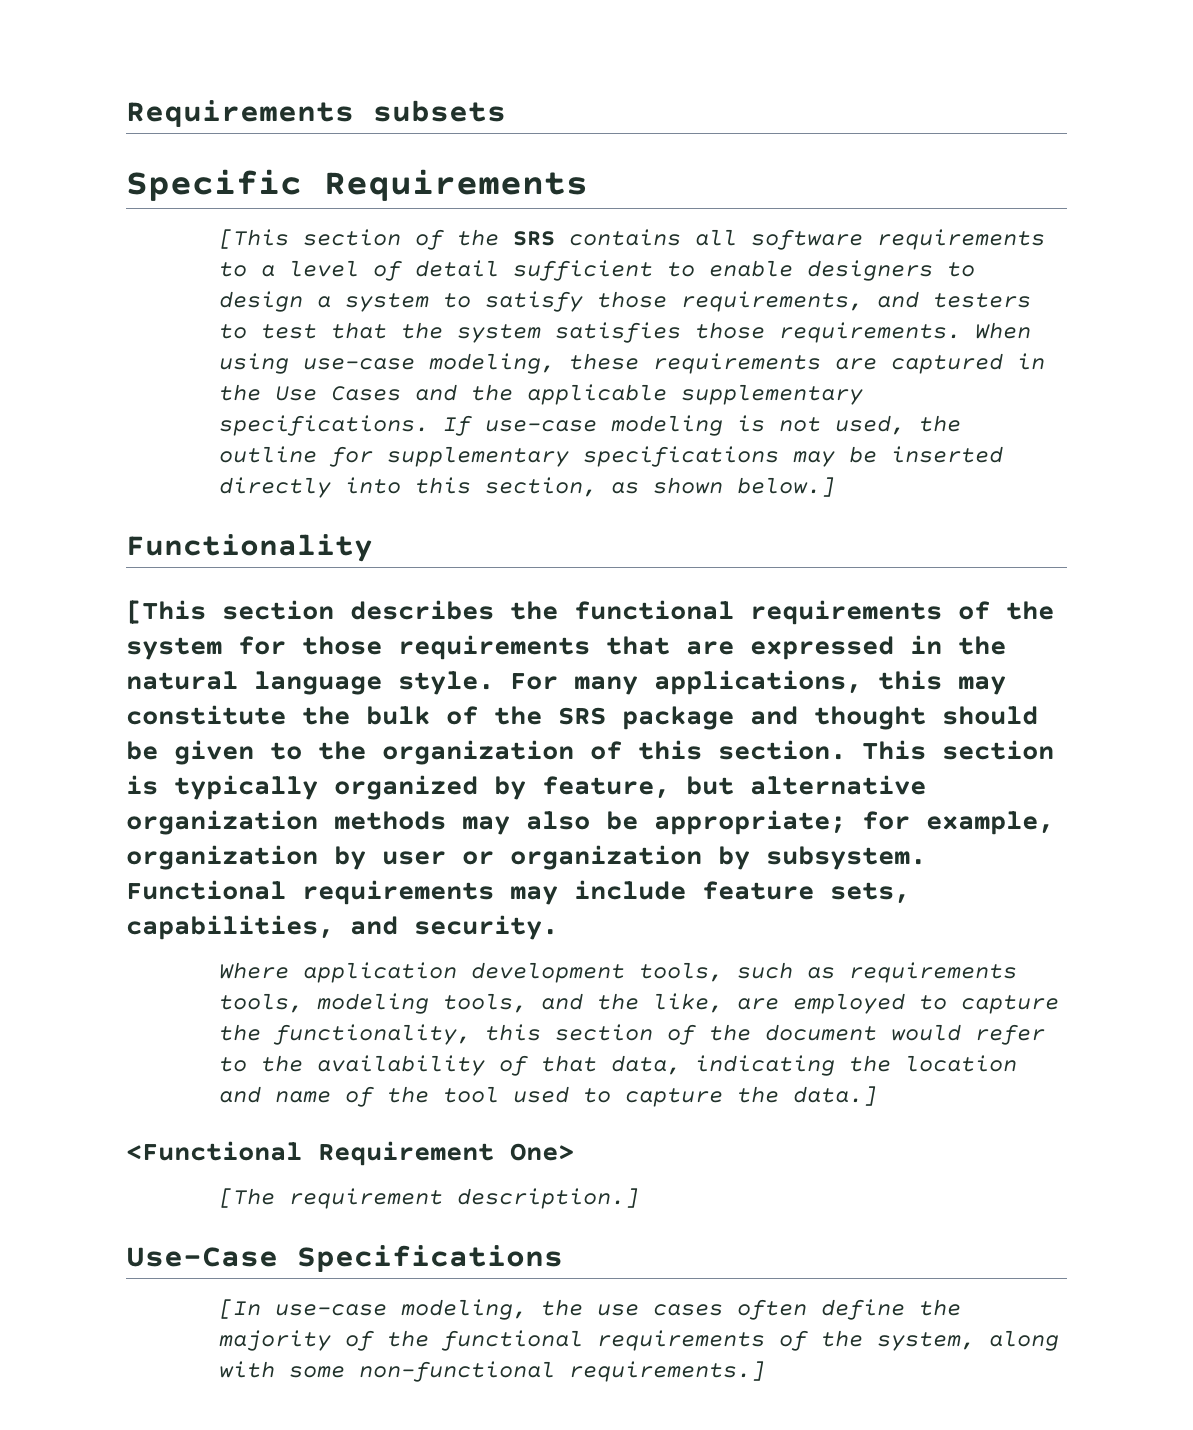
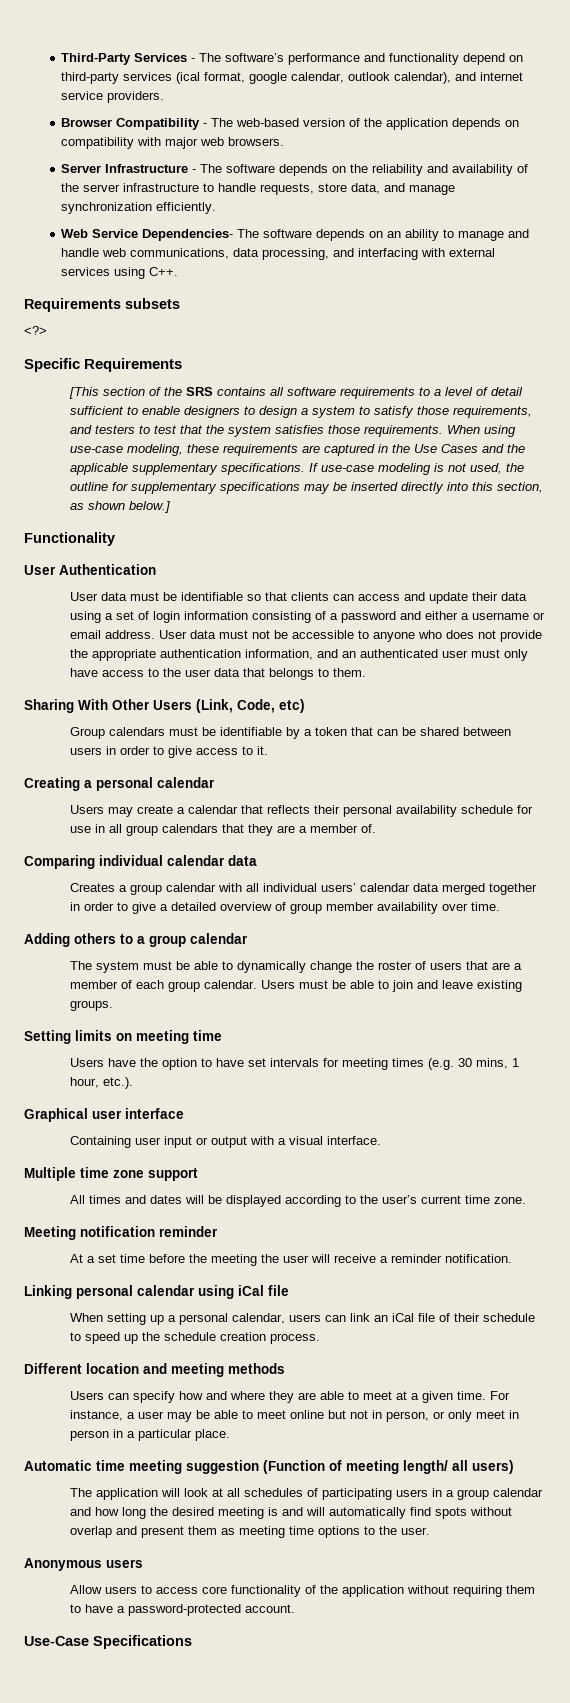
+ Third-Party Services - The software’s performance and functionality depend on third-party services (ical format, google calendar, outlook calendar), and internet service providers.
+ Browser Compatibility - The web-based version of the application depends on compatibility with major web browsers.
+ Server Infrastructure - The software depends on the reliability and availability of the server infrastructure to handle requests, store data, and manage synchronization efficiently.
+ Web Service Dependencies- The software depends on an ability to manage and handle web communications, data processing, and interfacing with external services using C++.
+ <?>
- [This section describes the functional requirements of the system for those requirements that are expressed in the natural language style. For many applications, this may constitute the bulk of the SRS package and thought should be given to the organization of this section. This section is typically organized by feature, but alternative organization methods may also be appropriate; for example, organization by user or organization by subsystem. Functional requirements may include feature sets, capabilities, and security.
- Where application development tools, such as requirements tools, modeling tools, and the like, are employed to capture the functionality, this section of the document would refer to the availability of that data, indicating the location and name of the tool used to capture the data.]
- <Functional Requirement One>
- [The requirement description.]
+ User Authentication
+ User data must be identifiable so that clients can access and update their data using a set of login information consisting of a password and either a username or email address. User data must not be accessible to anyone who does not provide the appropriate authentication information, and an authenticated user must only have access to the user data that belongs to them.
+ Sharing With Other Users (Link, Code, etc)
+ Group calendars must be identifiable by a token that can be shared between users in order to give access to it.
+ Creating a personal calendar
+ Users may create a calendar that reflects their personal availability schedule for use in all group calendars that they are a member of.
+ Comparing individual calendar data
+ Creates a group calendar with all individual users’ calendar data merged together in order to give a detailed overview of group member availability over time.
+ Adding others to a group calendar
+ The system must be able to dynamically change the roster of users that are a member of each group calendar. Users must be able to join and leave existing groups.
+ Setting limits on meeting time
+ Users have the option to have set intervals for meeting times (e.g. 30 mins, 1 hour, etc.).
+ Graphical user interface
+ Containing user input or output with a visual interface.
+ Multiple time zone support
+ All times and dates will be displayed according to the user’s current time zone.
+ Meeting notification reminder
+ At a set time before the meeting the user will receive a reminder notification.
+ Linking personal calendar using iCal file
+ When setting up a personal calendar, users can link an iCal file of their schedule to speed up the schedule creation process.
+ Different location and meeting methods
+ Users can specify how and where they are able to meet at a given time. For instance, a user may be able to meet online but not in person, or only meet in person in a particular place.
+ Automatic time meeting suggestion (Function of meeting length/ all users)
+ The application will look at all schedules of participating users in a group calendar and how long the desired meeting is and will automatically find spots without overlap and present them as meeting time options to the user.
+ Anonymous users
+ Allow users to access core functionality of the application without requiring them to have a password-protected account.
  Use-Case Specifications
- [In use-case modeling, the use cases often define the majority of the functional requirements of the system, along with some non-functional requirements.]

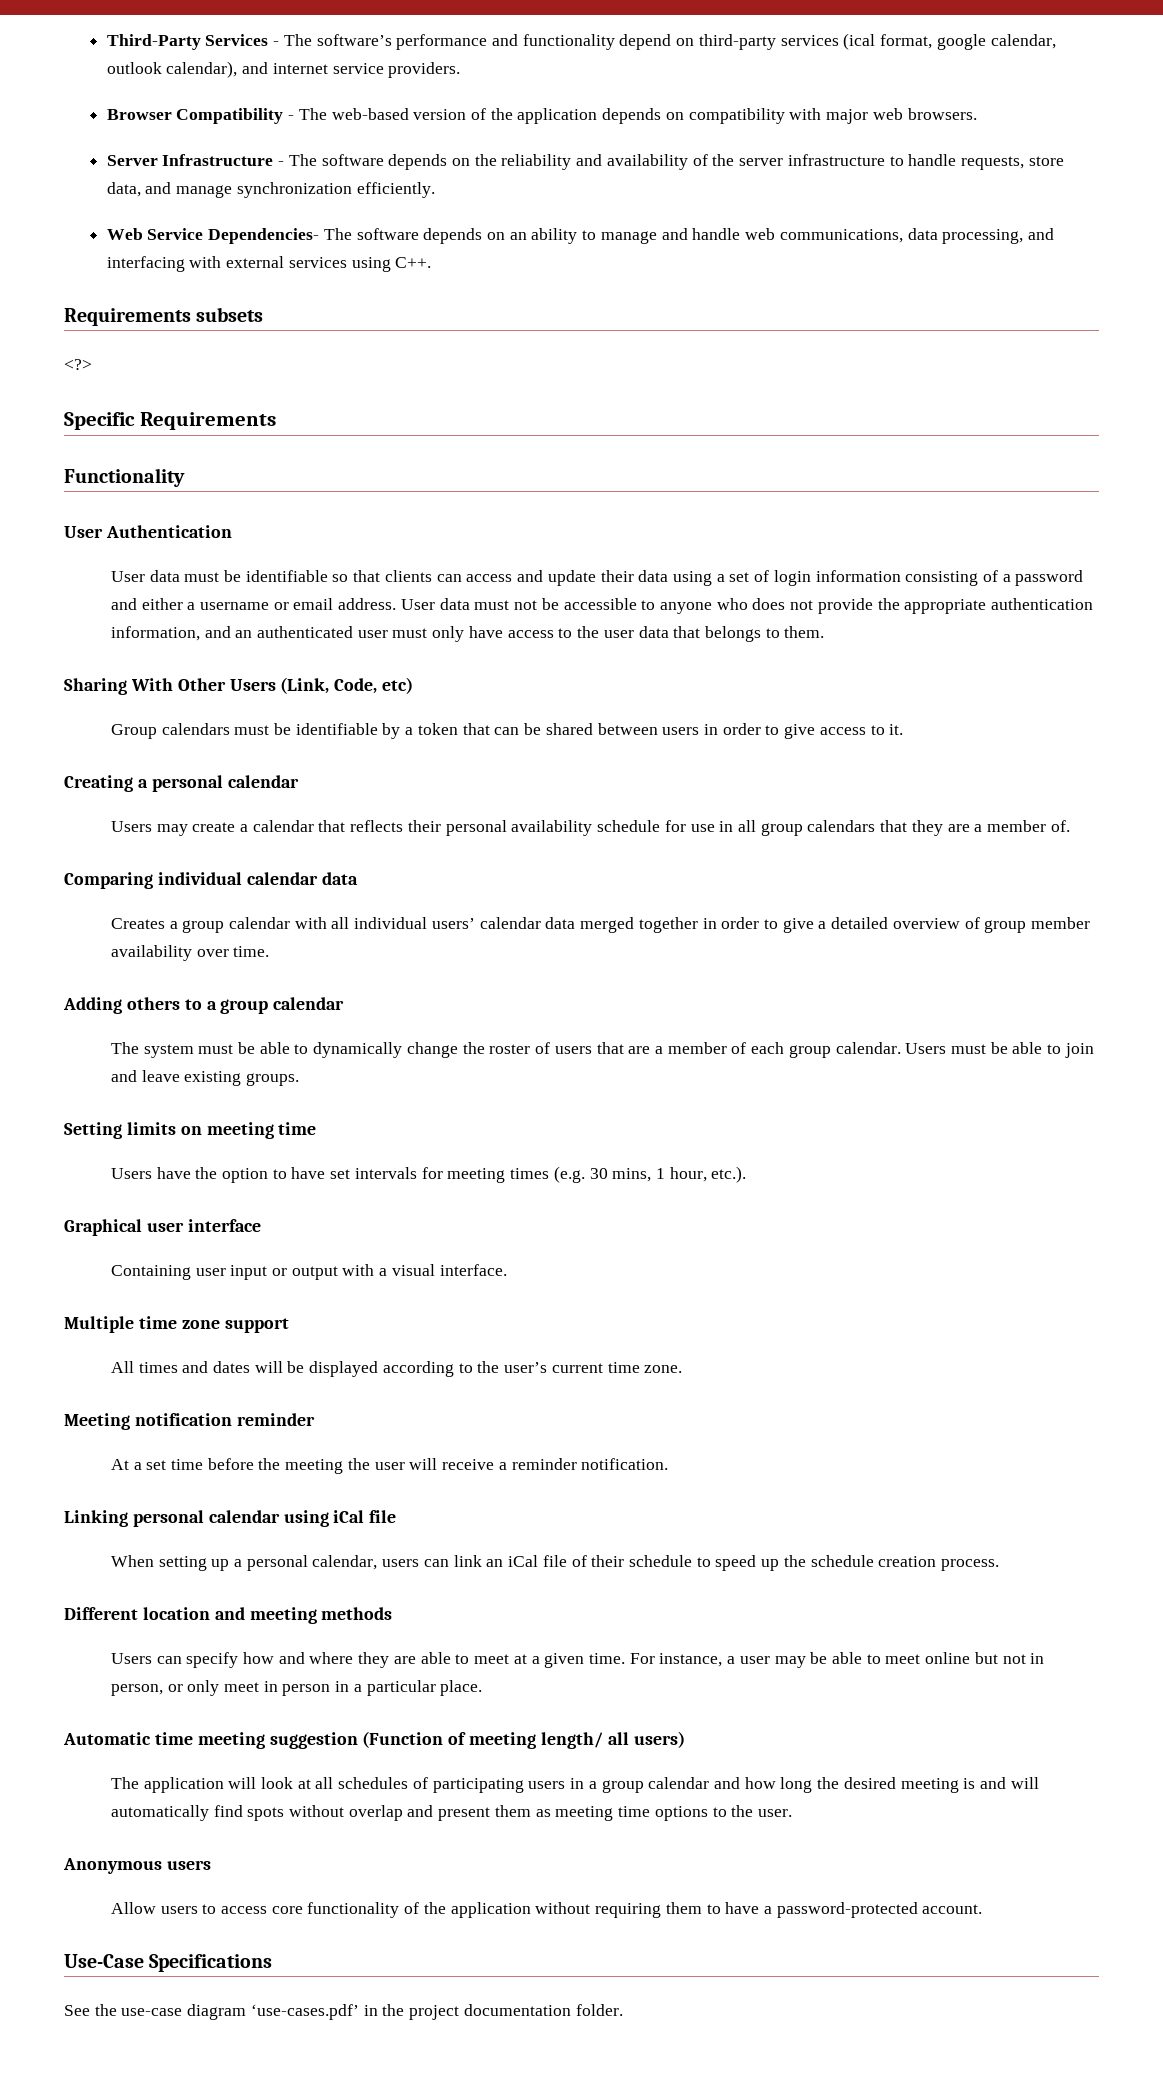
- [This section of the SRS contains all software requirements to a level of detail sufficient to enable designers to design a system to satisfy those requirements, and testers to test that the system satisfies those requirements. When using use-case modeling, these requirements are captured in the Use Cases and the applicable supplementary specifications. If use-case modeling is not used, the outline for supplementary specifications may be inserted directly into this section, as shown below.]
+ See the use-case diagram ‘use-cases.pdf’ in the project documentation folder.

